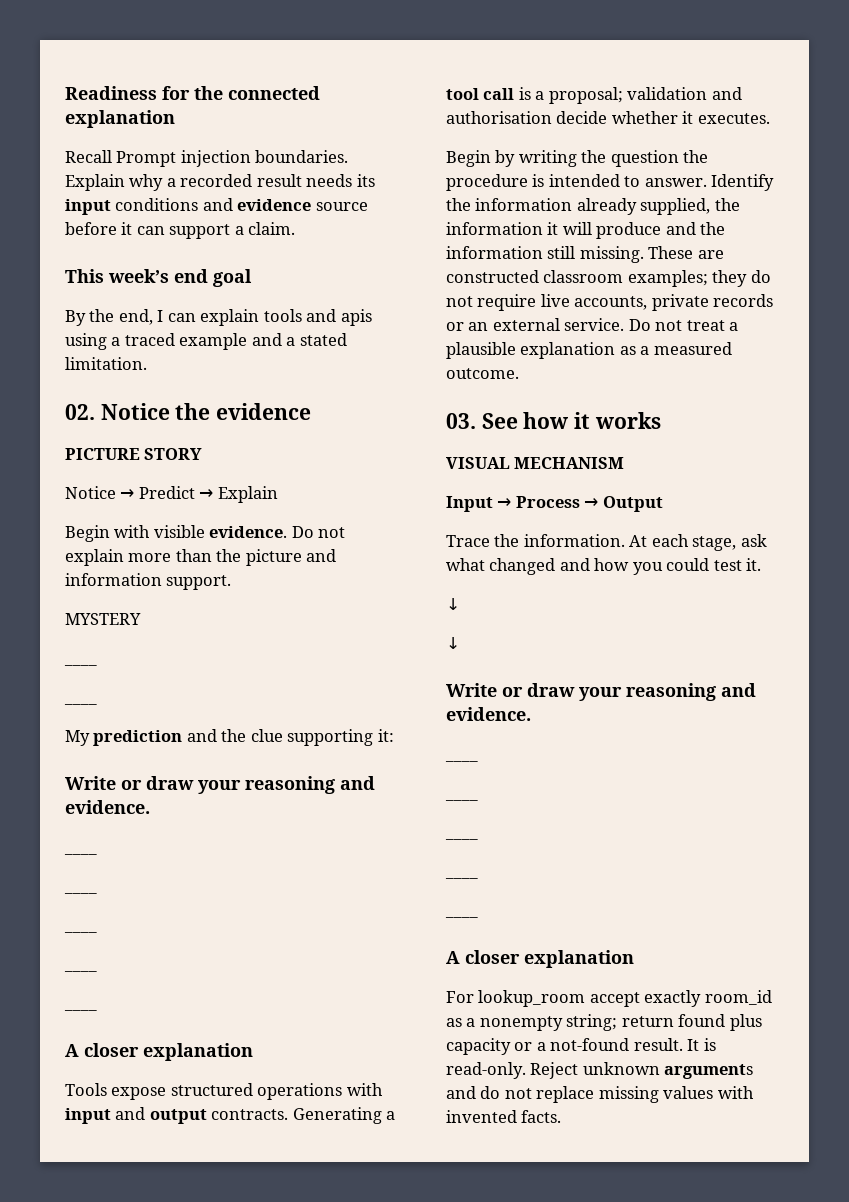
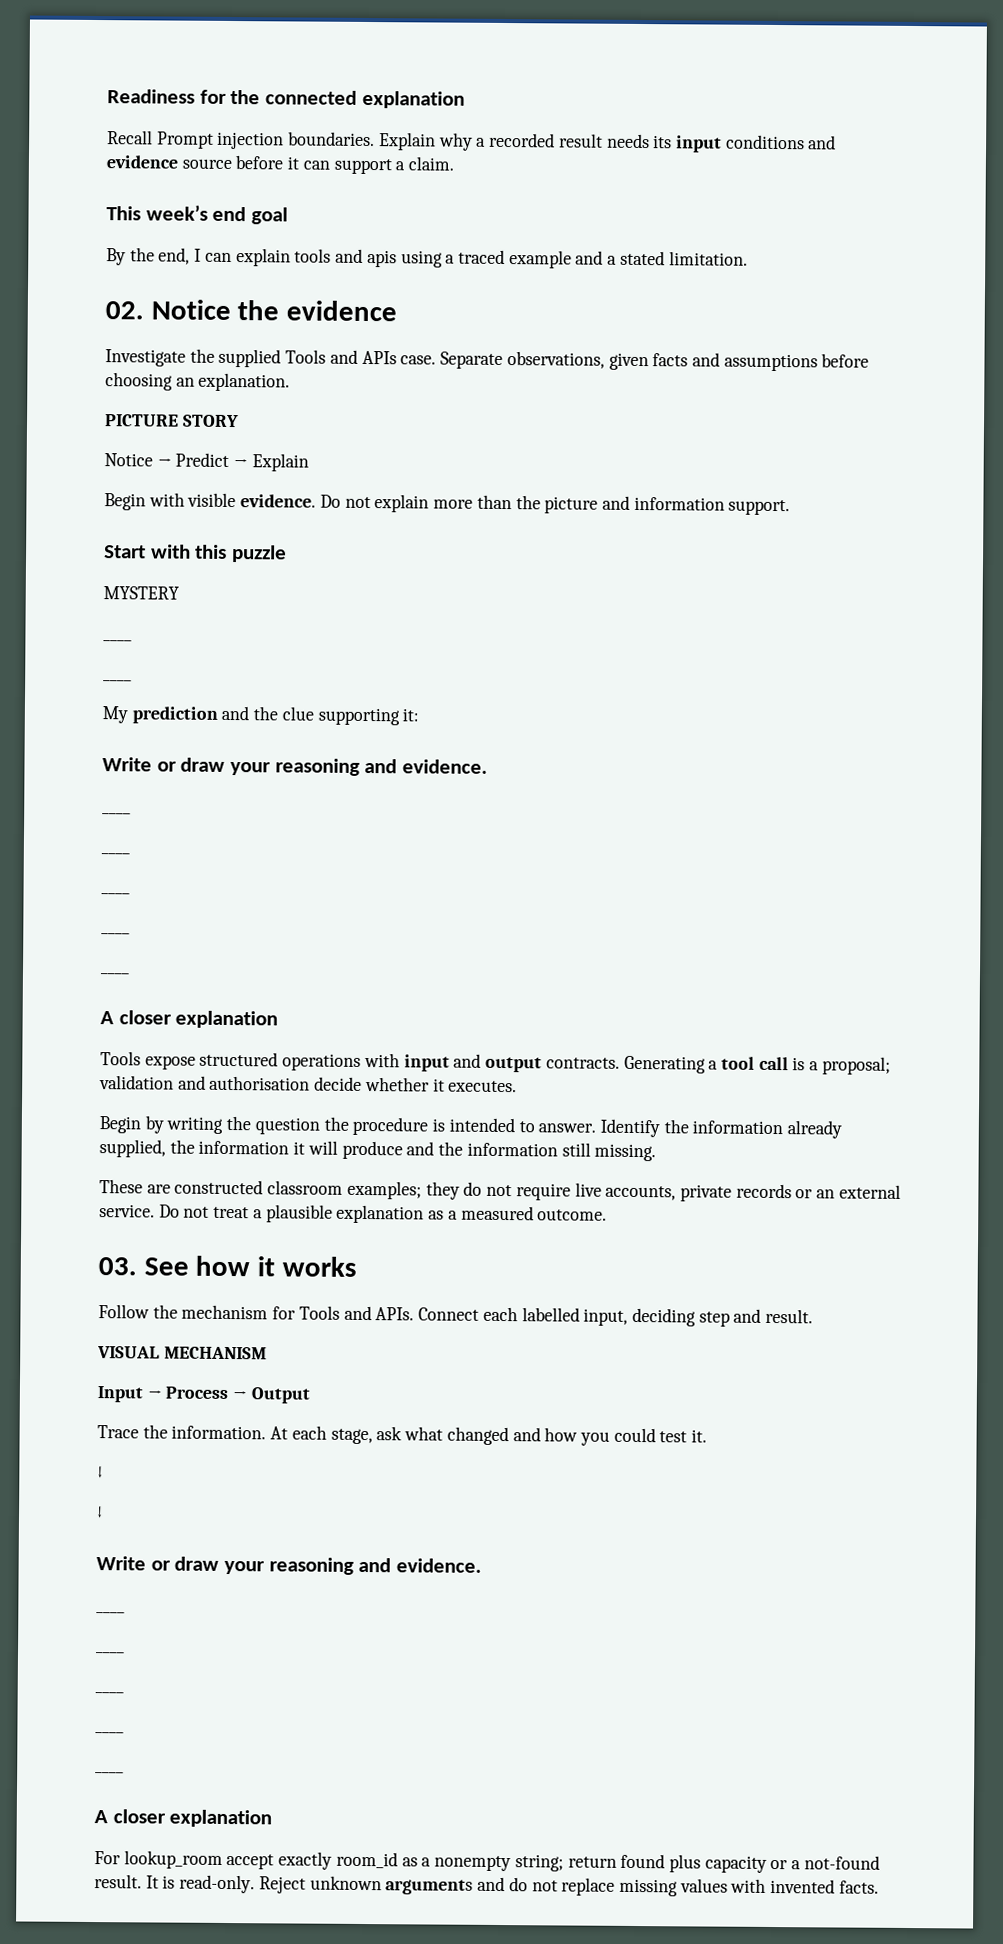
+ Investigate the supplied Tools and APIs case. Separate observations, given facts and assumptions before choosing an explanation.
+ Start with this puzzle
- Identify the information already supplied, the information it will produce and the information still missing. These are constructed classroom examples; they do not require live accounts, private records or an external service.
+ Identify the information already supplied, the information it will produce and the information still missing.
+ These are constructed classroom examples; they do not require live accounts, private records or an external service.
+ Follow the mechanism for Tools and APIs. Connect each labelled input, deciding step and result.

